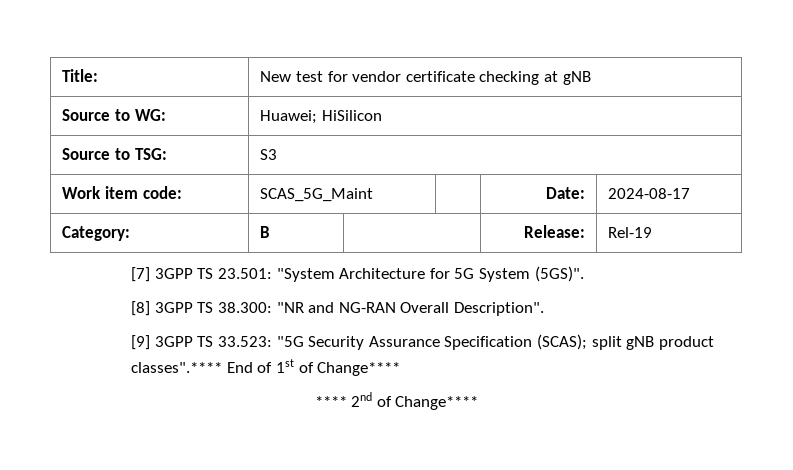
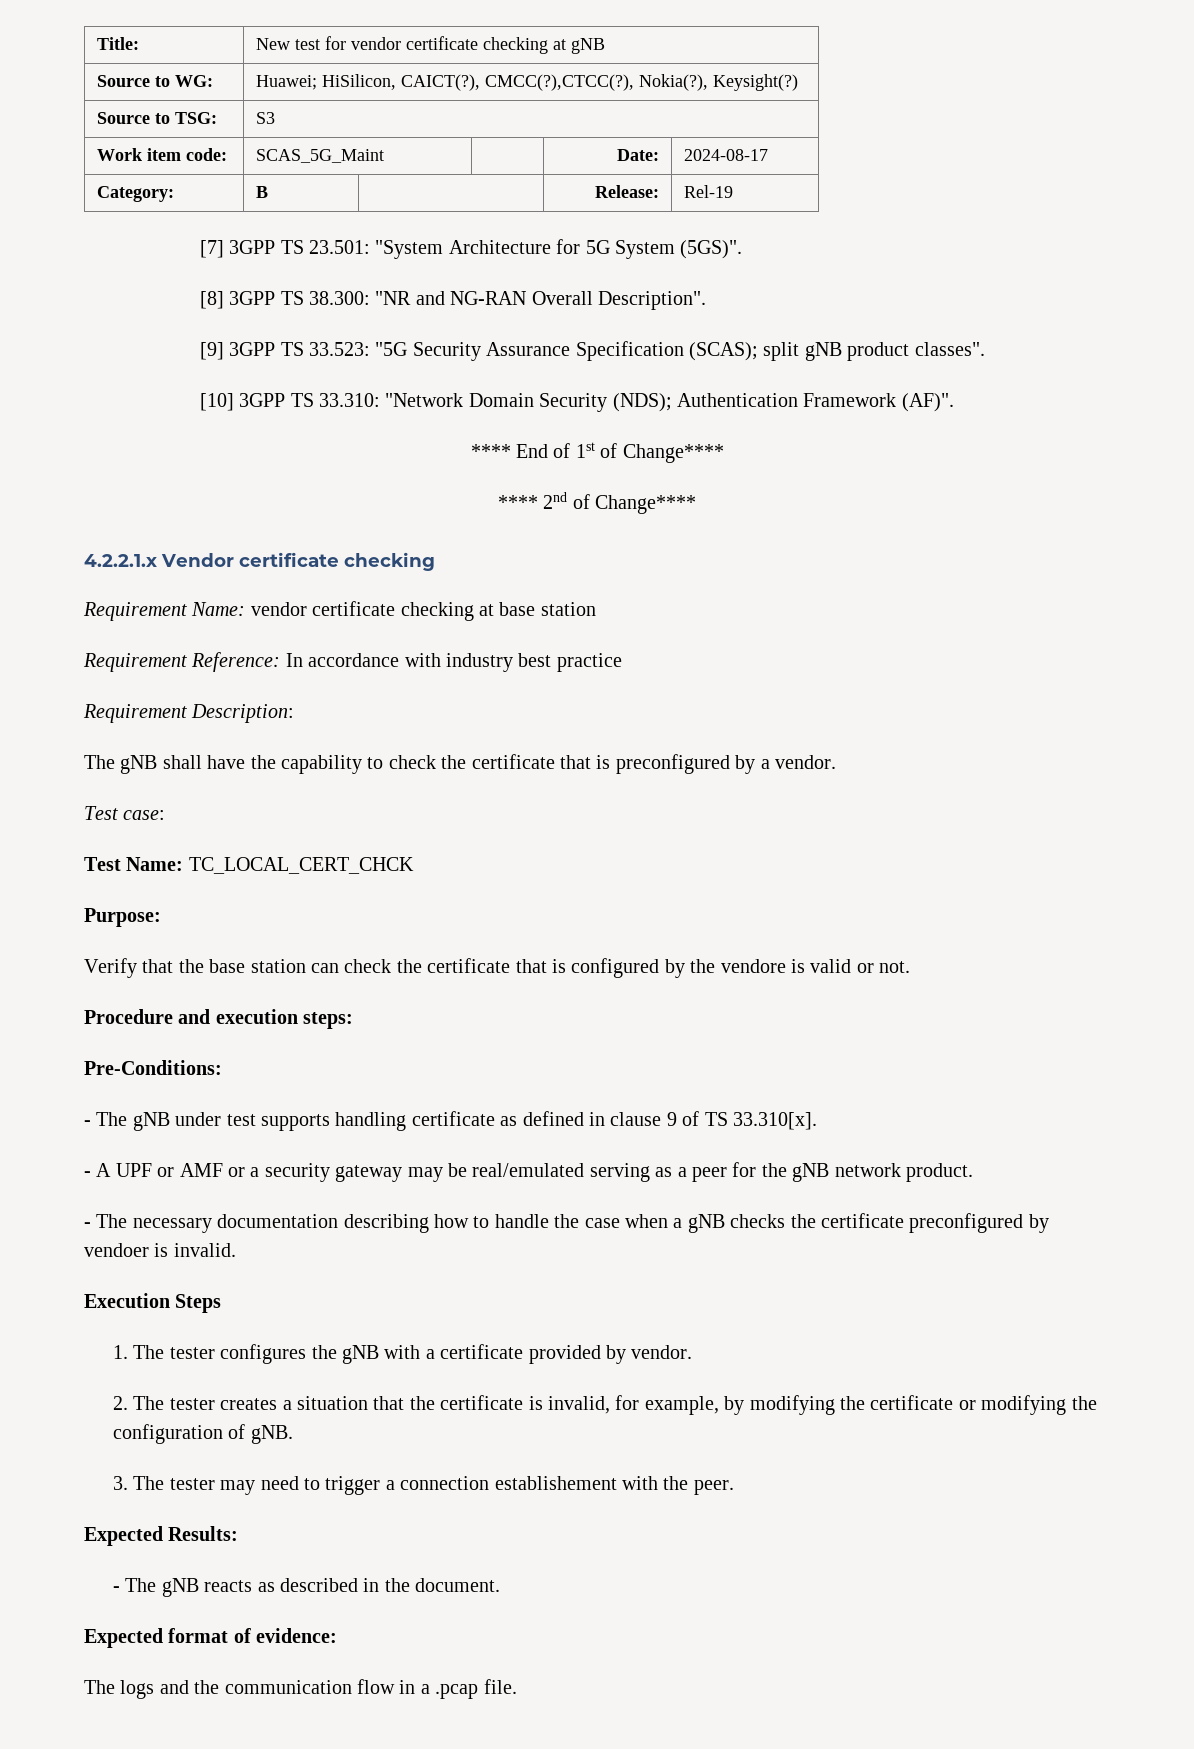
- Source to WG: | Huawei; HiSilicon
+ Source to WG: | Huawei; HiSilicon, CAICT(?), CMCC(?),CTCC(?), Nokia(?), Keysight(?)
- [9] 3GPP TS 33.523: "5G Security Assurance Specification (SCAS); split gNB product classes".**** End of 1st of Change****
+ [9] 3GPP TS 33.523: "5G Security Assurance Specification (SCAS); split gNB product classes".
+ [10] 3GPP TS 33.310: "Network Domain Security (NDS); Authentication Framework (AF)".
+ **** End of 1st of Change****
+ 4.2.2.1.x Vendor certificate checking
+ Requirement Name: vendor certificate checking at base station
+ Requirement Reference: In accordance with industry best practice
+ Requirement Description:
+ The gNB shall have the capability to check the certificate that is preconfigured by a vendor.
+ Test case:
+ Test Name: TC_LOCAL_CERT_CHCK
+ Purpose:
+ Verify that the base station can check the certificate that is configured by the vendore is valid or not.
+ Procedure and execution steps:
+ Pre-Conditions:
+ - The gNB under test supports handling certificate as defined in clause 9 of TS 33.310[x].
+ - A UPF or AMF or a security gateway may be real/emulated serving as a peer for the gNB network product.
+ - The necessary documentation describing how to handle the case when a gNB checks the certificate preconfigured by vendoer is invalid.
+ Execution Steps
+ 1. The tester configures the gNB with a certificate provided by vendor.
+ 2. The tester creates a situation that the certificate is invalid, for example, by modifying the certificate or modifying the configuration of gNB.
+ 3. The tester may need to trigger a connection establishement with the peer.
+ Expected Results:
+ - The gNB reacts as described in the document.
+ Expected format of evidence:
+ The logs and the communication flow in a .pcap file.

